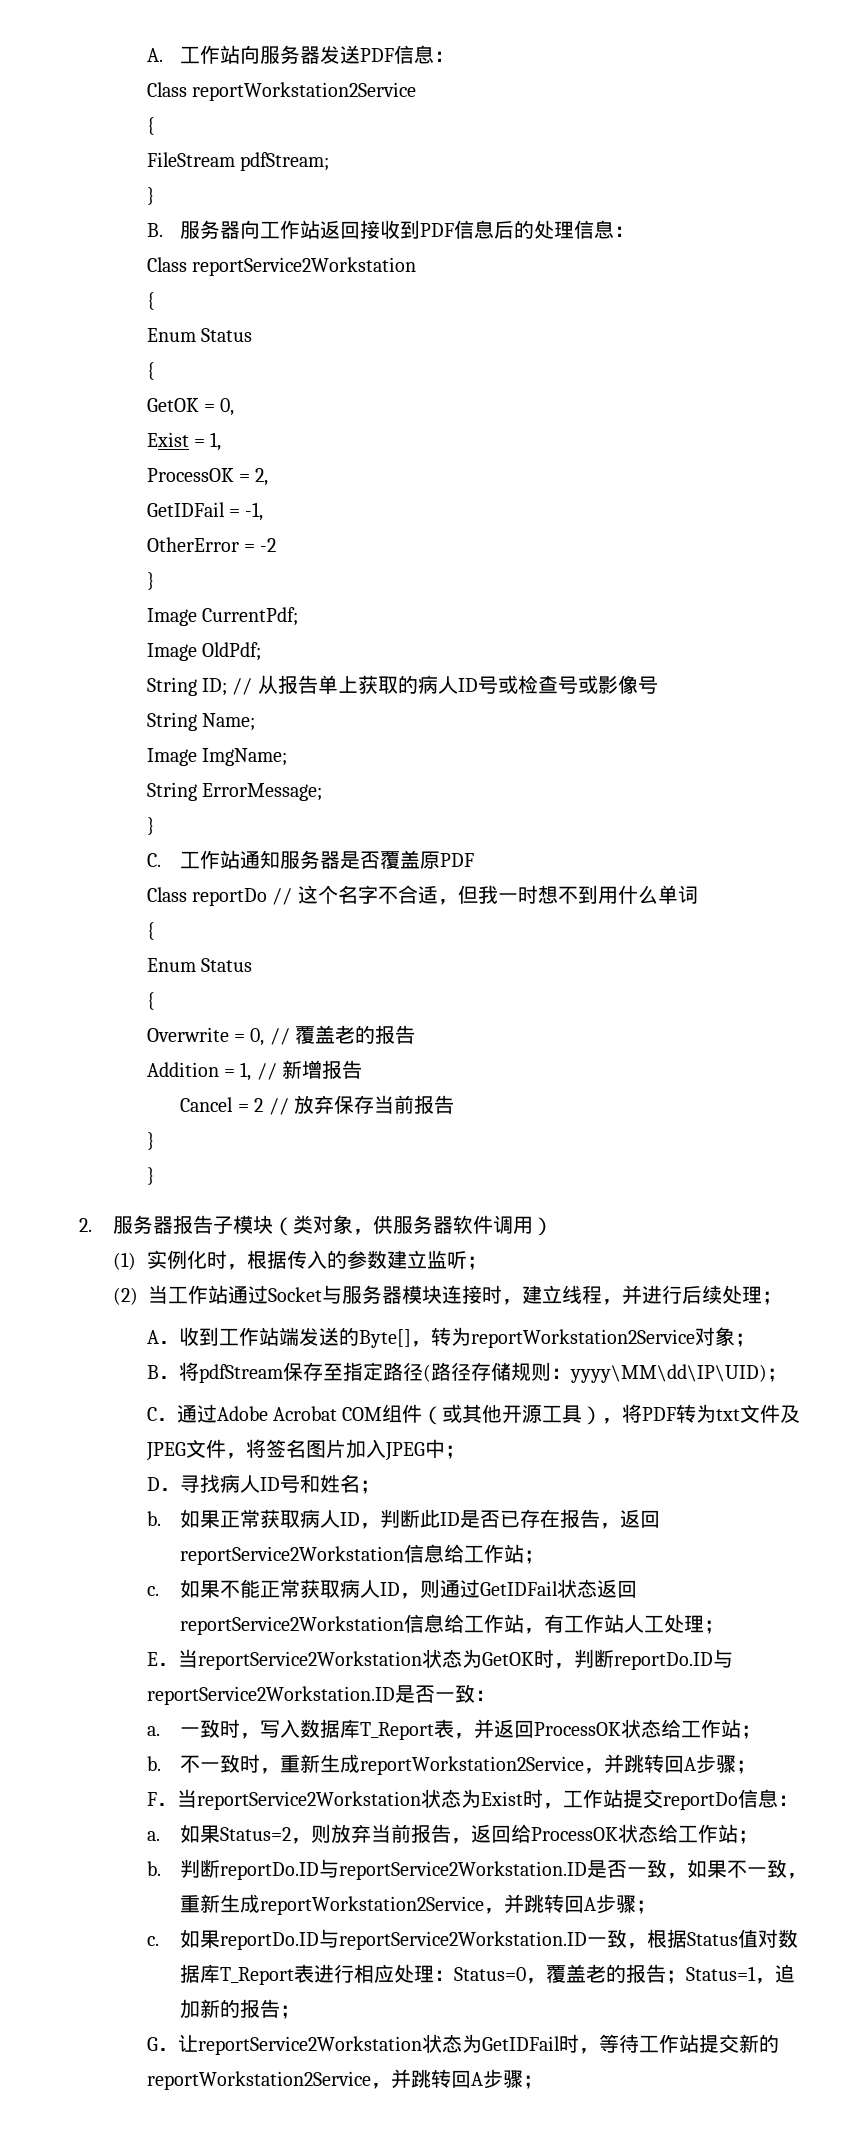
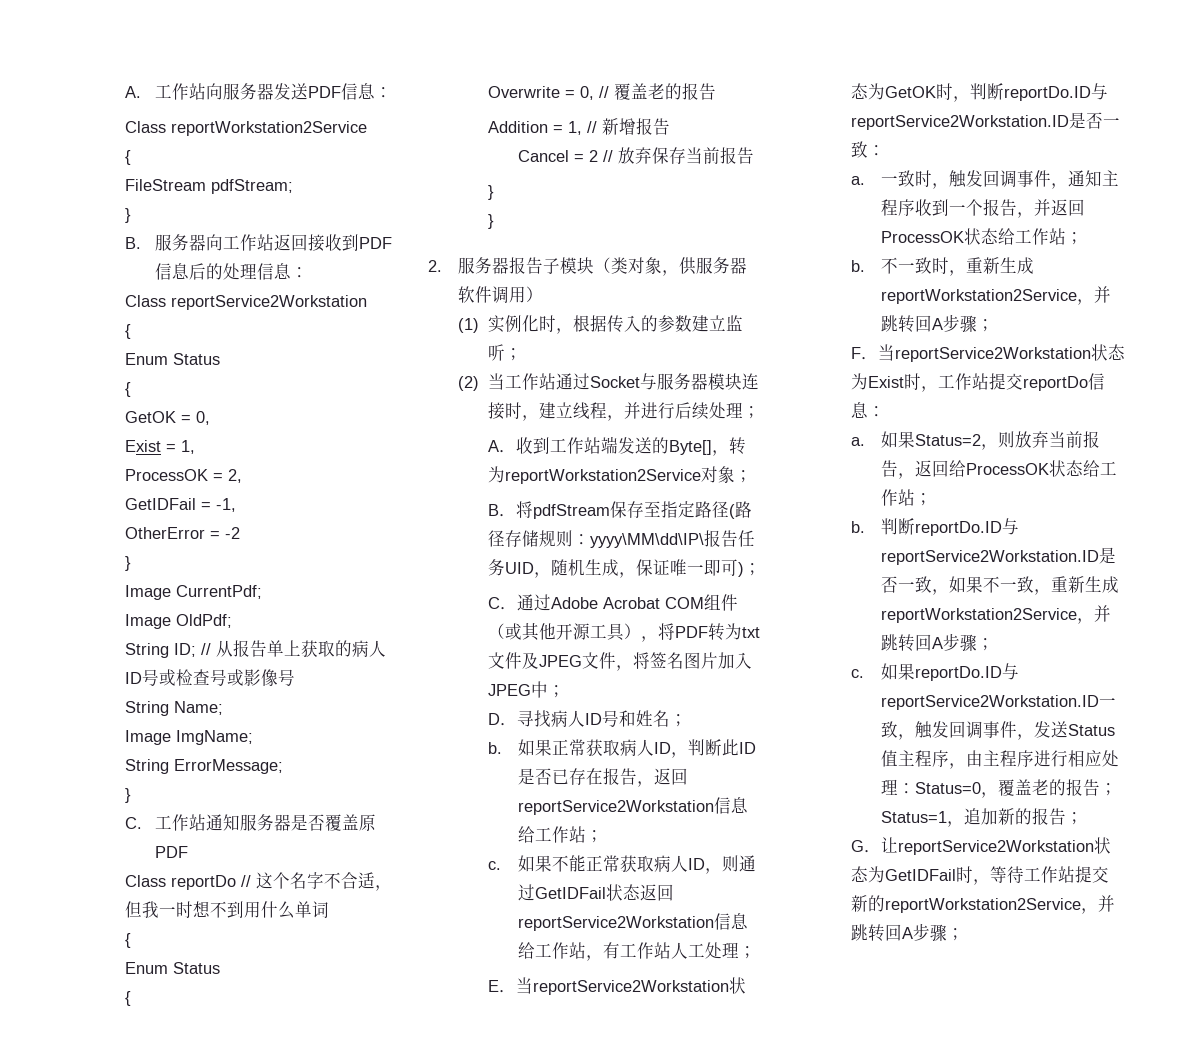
- B．将pdfStream保存至指定路径(路径存储规则：yyyy\MM\dd\IP\UID)；
+ B．将pdfStream保存至指定路径(路径存储规则：yyyy\MM\dd\IP\报告任务UID，随机生成，保证唯一即可)；
- 一致时，写入数据库T_Report表，并返回ProcessOK状态给工作站；
+ 一致时，触发回调事件，通知主程序收到一个报告，并返回ProcessOK状态给工作站；
- 如果reportDo.ID与reportService2Workstation.ID一致，根据Status值对数据库T_Report表进行相应处理：Status=0，覆盖老的报告；Status=1，追加新的报告；
+ 如果reportDo.ID与reportService2Workstation.ID一致，触发回调事件，发送Status值主程序，由主程序进行相应处理：Status=0，覆盖老的报告；Status=1，追加新的报告；

